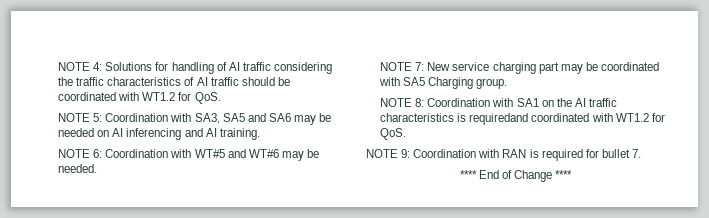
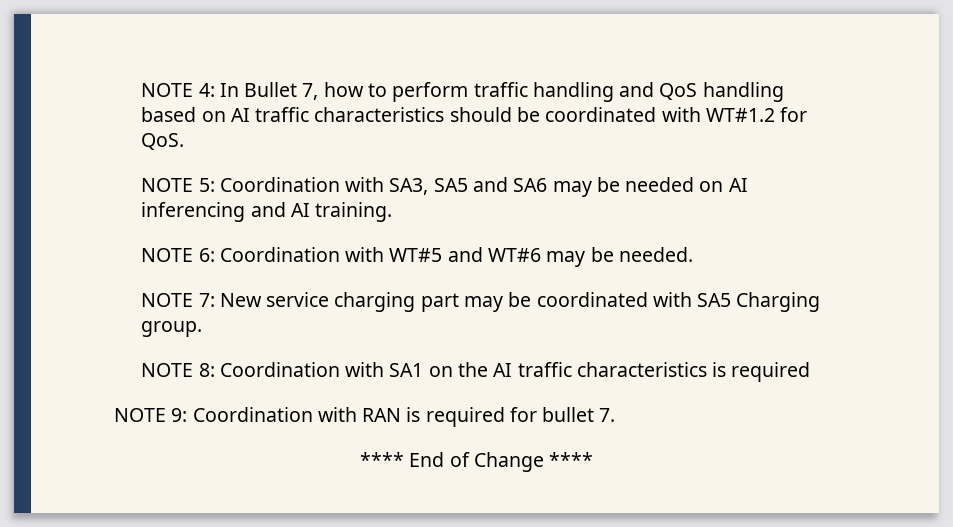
- NOTE 4: Solutions for handling of AI traffic considering the traffic characteristics of AI traffic should be coordinated with WT1.2 for QoS.
+ NOTE 4: In Bullet 7, how to perform traffic handling and QoS handling based on AI traffic characteristics should be coordinated with WT#1.2 for QoS.
- NOTE 8: Coordination with SA1 on the AI traffic characteristics is requiredand coordinated with WT1.2 for QoS.
+ NOTE 8: Coordination with SA1 on the AI traffic characteristics is required

